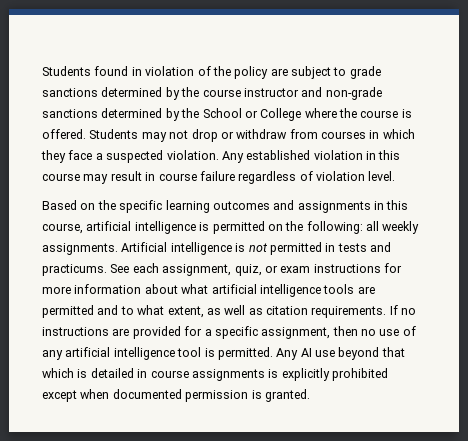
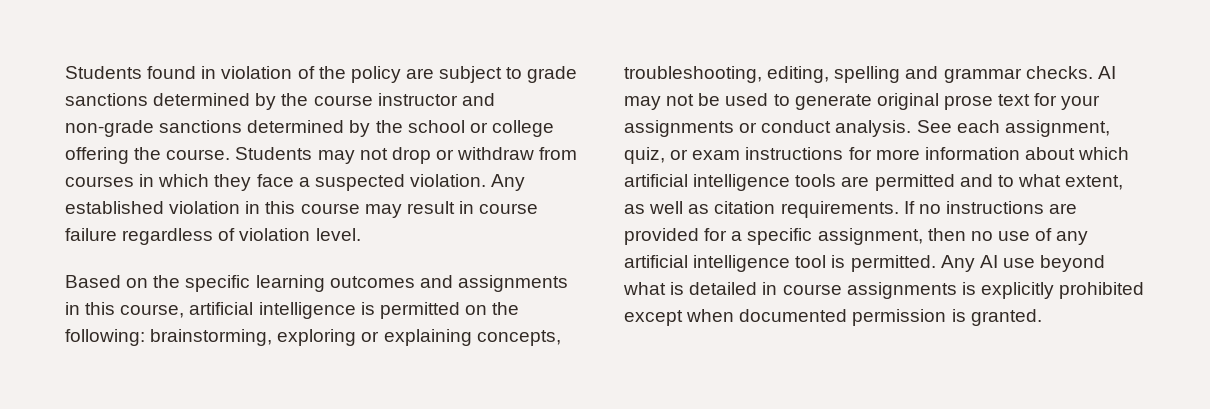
- Students found in violation of the policy are subject to grade sanctions determined by the course instructor and non-grade sanctions determined by the School or College where the course is offered.
+ Students found in violation of the policy are subject to grade sanctions determined by the course instructor and non-grade sanctions determined by the school or college offering the course.
- Based on the specific learning outcomes and assignments in this course, artificial intelligence is permitted on the following: all weekly assignments. Artificial intelligence is not permitted in tests and practicums.
+ Based on the specific learning outcomes and assignments in this course, artificial intelligence is permitted on the following: brainstorming, exploring or explaining concepts, troubleshooting, editing, spelling and grammar checks. AI may not be used to generate original prose text for your assignments or conduct analysis.
- See each assignment, quiz, or exam instructions for more information about what artificial intelligence tools are permitted and to what extent, as well as citation requirements.
+ See each assignment, quiz, or exam instructions for more information about which artificial intelligence tools are permitted and to what extent, as well as citation requirements.
- Any AI use beyond that which is detailed in course assignments is explicitly prohibited except when documented permission is granted.
+ Any AI use beyond what is detailed in course assignments is explicitly prohibited except when documented permission is granted.

